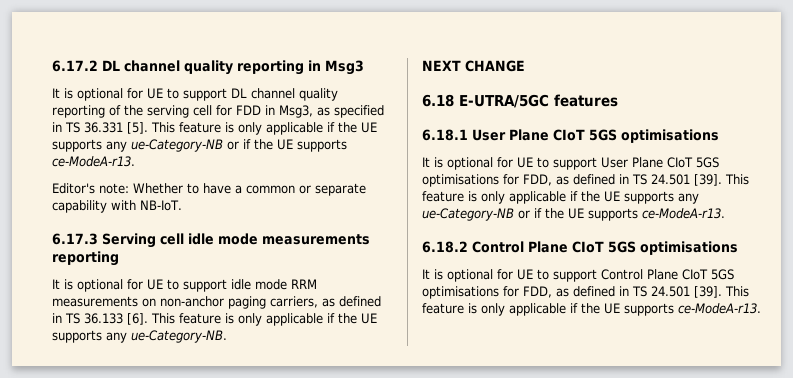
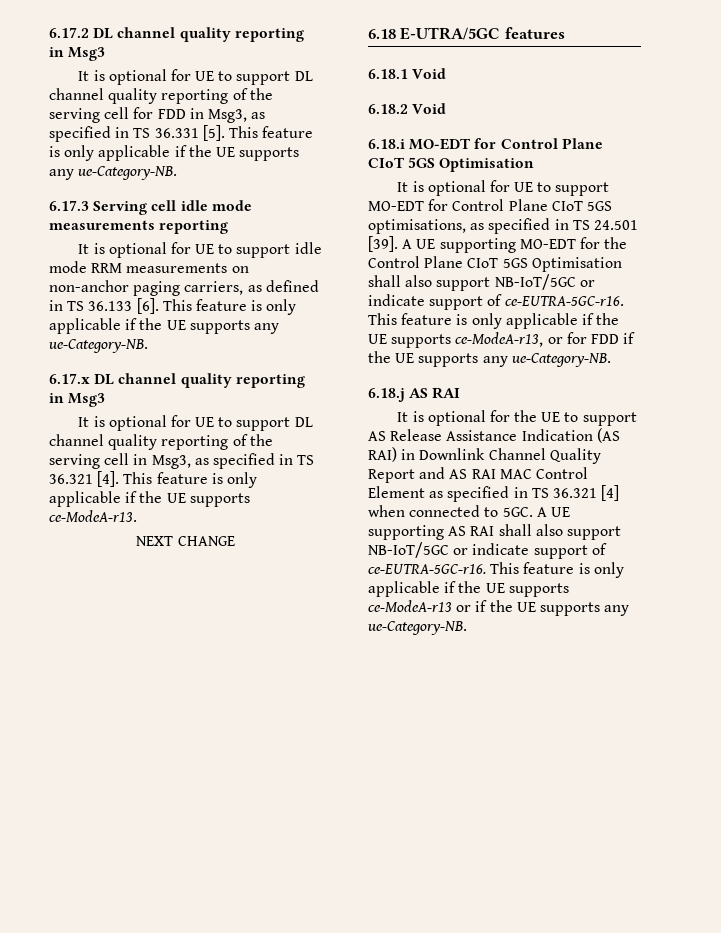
- It is optional for UE to support DL channel quality reporting of the serving cell for FDD in Msg3, as specified in TS 36.331 [5]. This feature is only applicable if the UE supports any ue-Category-NB or if the UE supports ce-ModeA-r13.
- Editor's note: Whether to have a common or separate capability with NB-IoT.
+ It is optional for UE to support DL channel quality reporting of the serving cell for FDD in Msg3, as specified in TS 36.331 [5]. This feature is only applicable if the UE supports any ue-Category-NB.
- NEXT CHANGE
- 6.18 E-UTRA/5GC features
- 6.18.1 User Plane CIoT 5GS optimisations
- It is optional for UE to support User Plane CIoT 5GS optimisations for FDD, as defined in TS 24.501 [39]. This feature is only applicable if the UE supports any ue-Category-NB or if the UE supports ce-ModeA-r13.
- 6.18.2 Control Plane CIoT 5GS optimisations
- It is optional for UE to support Control Plane CIoT 5GS optimisations for FDD, as defined in TS 24.501 [39].
+ 6.17.x DL channel quality reporting in Msg3
+ It is optional for UE to support DL channel quality reporting of the serving cell in Msg3, as specified in TS 36.321 [4].
+ NEXT CHANGE
+ 6.18 E-UTRA/5GC features
+ 6.18.1 Void
+ 6.18.2 Void
+ 6.18.i MO-EDT for Control Plane CIoT 5GS Optimisation
+ It is optional for UE to support MO-EDT for Control Plane CIoT 5GS optimisations, as specified in TS 24.501 [39]. A UE supporting MO-EDT for the Control Plane CIoT 5GS Optimisation shall also support NB-IoT/5GC or indicate support of ce-EUTRA-5GC-r16. This feature is only applicable if the UE supports ce-ModeA-r13, or for FDD if the UE supports any ue-Category-NB.
+ 6.18.j AS RAI
+ It is optional for the UE to support AS Release Assistance Indication (AS RAI) in Downlink Channel Quality Report and AS RAI MAC Control Element as specified in TS 36.321 [4] when connected to 5GC. A UE supporting AS RAI shall also support NB-IoT/5GC or indicate support of ce-EUTRA-5GC-r16. This feature is only applicable if the UE supports ce-ModeA-r13 or if the UE supports any ue-Category-NB.

